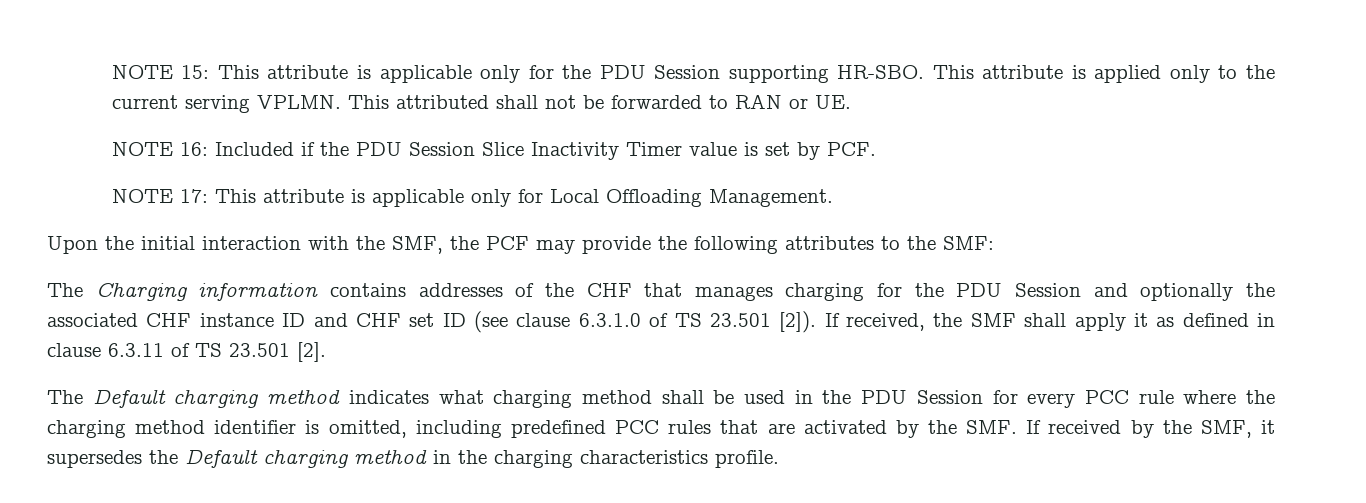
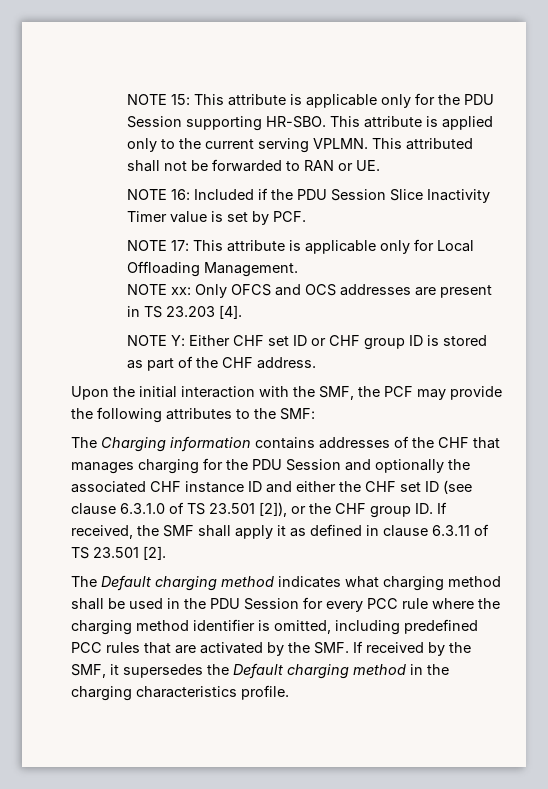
+ NOTE xx: Only OFCS and OCS addresses are present in TS 23.203 [4].
+ NOTE Y: Either CHF set ID or CHF group ID is stored as part of the CHF address.
- The Charging information contains addresses of the CHF that manages charging for the PDU Session and optionally the associated CHF instance ID and CHF set ID (see clause 6.3.1.0 of TS 23.501 [2]). If received, the SMF shall apply it as defined in clause 6.3.11 of TS 23.501 [2].
+ The Charging information contains addresses of the CHF that manages charging for the PDU Session and optionally the associated CHF instance ID and either the CHF set ID (see clause 6.3.1.0 of TS 23.501 [2]), or the CHF group ID. If received, the SMF shall apply it as defined in clause 6.3.11 of TS 23.501 [2].

